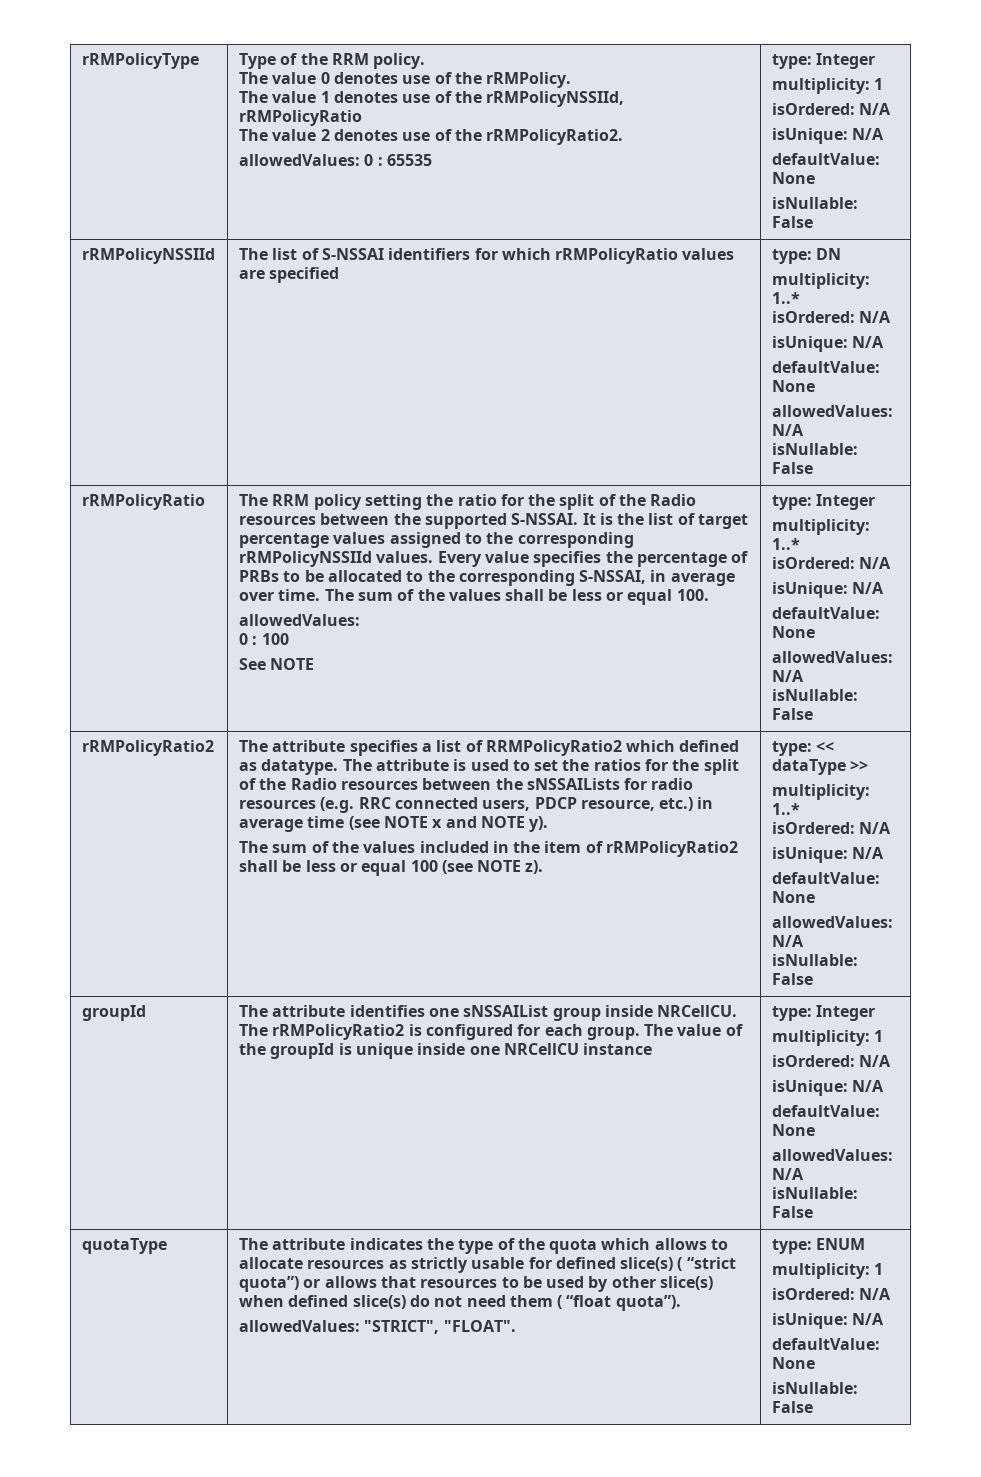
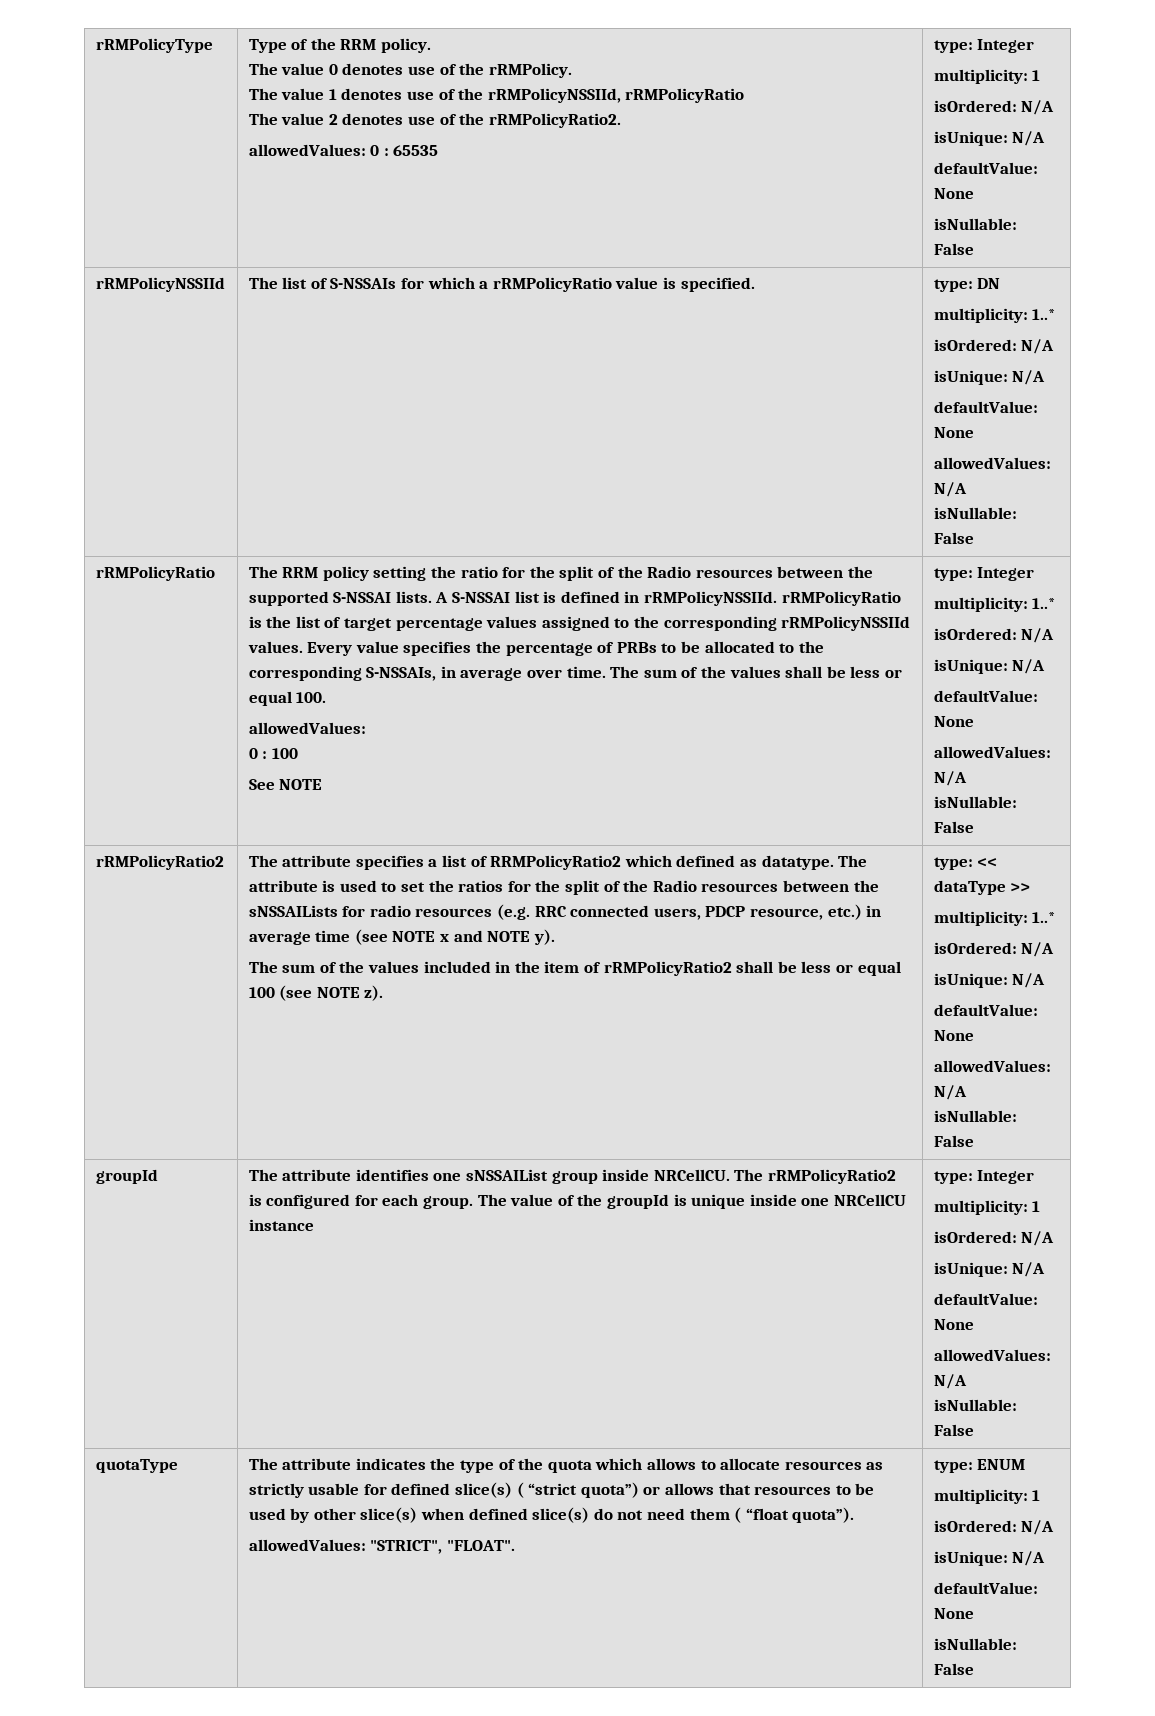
- rRMPolicyNSSIId | The list of S-NSSAI identifiers for which rRMPolicyRatio values are specified | type: DN
+ rRMPolicyNSSIId | The list of S-NSSAIs for which a rRMPolicyRatio value is specified. | type: DN
- The RRM policy setting the ratio for the split of the Radio resources between the supported S-NSSAI. It is the list of target percentage values assigned to the corresponding rRMPolicyNSSIId values.
+ The RRM policy setting the ratio for the split of the Radio resources between the supported S-NSSAI lists. A S-NSSAI list is defined in rRMPolicyNSSIId. rRMPolicyRatio is the list of target percentage values assigned to the corresponding rRMPolicyNSSIId values.
- Every value specifies the percentage of PRBs to be allocated to the corresponding S-NSSAI, in average over time.
+ Every value specifies the percentage of PRBs to be allocated to the corresponding S-NSSAIs, in average over time.

